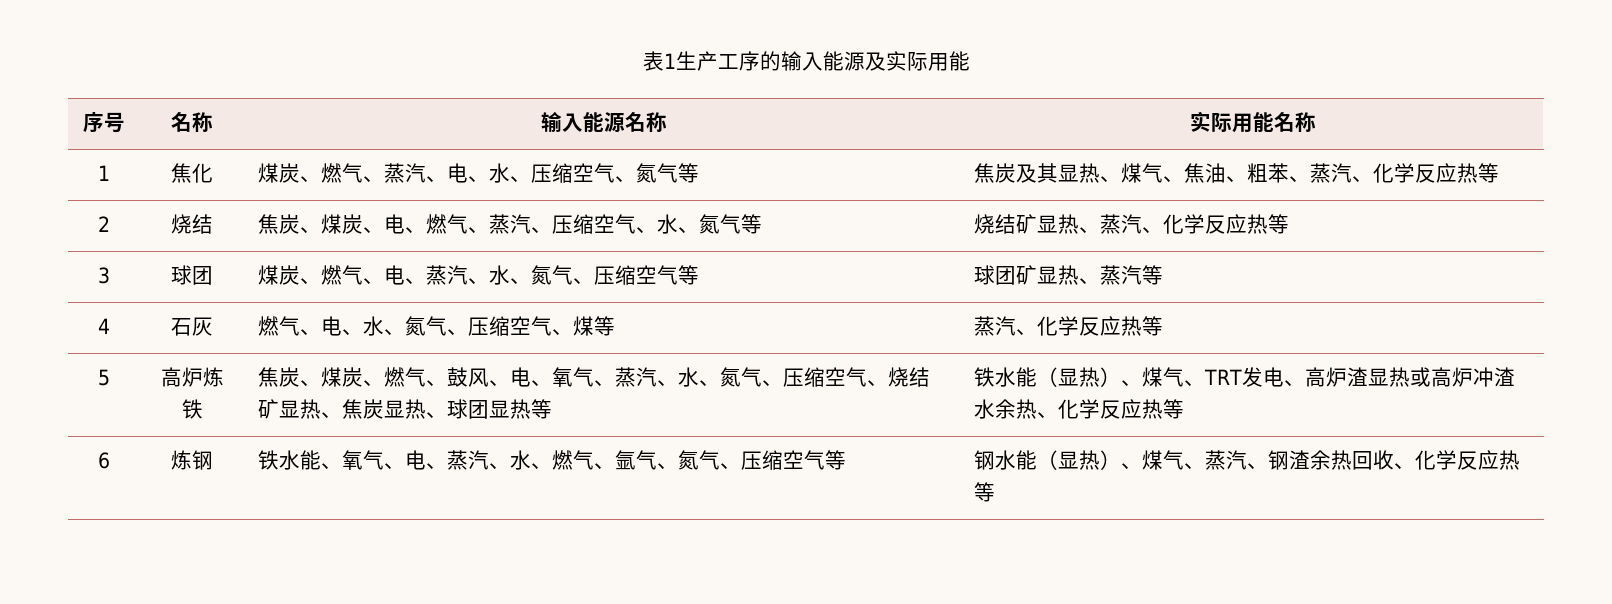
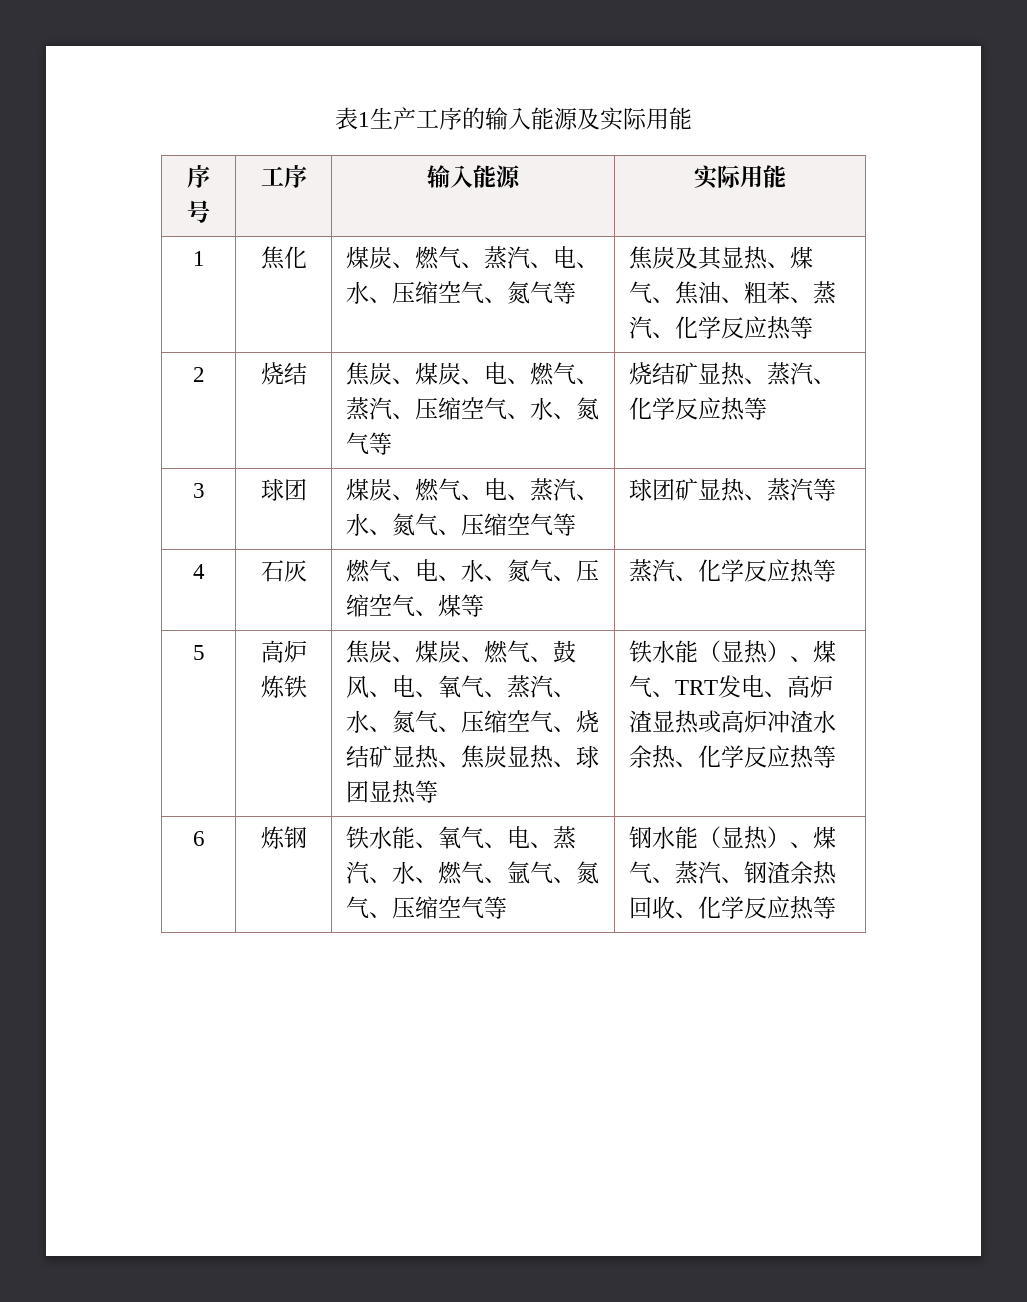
- 序号 | 名称 | 输入能源名称 | 实际用能名称
+ 序号 | 工序 | 输入能源 | 实际用能

